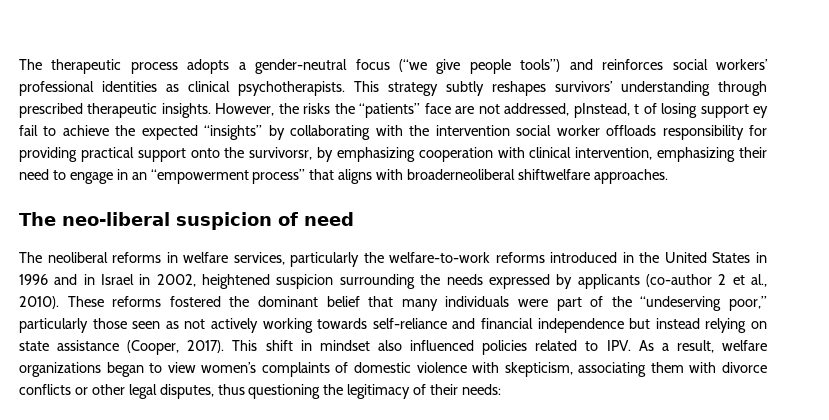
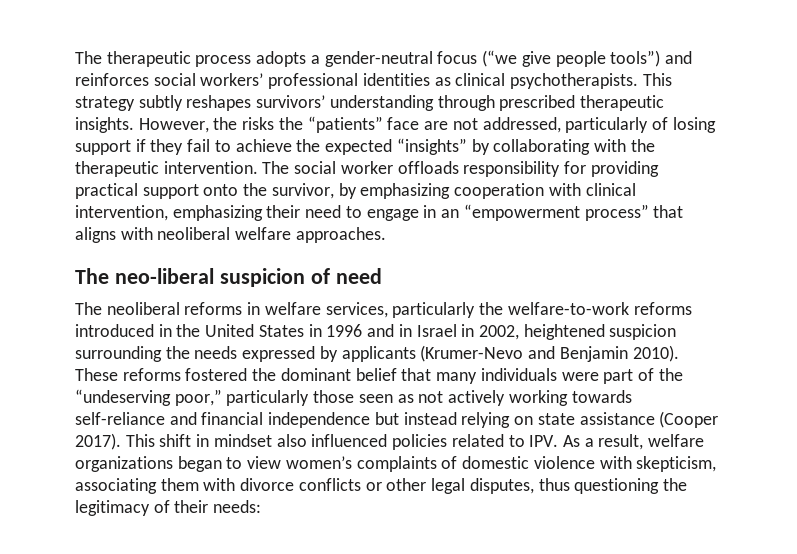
- However, the risks the “patients” face are not addressed, pInstead, t of losing support ey fail to achieve the expected “insights” by collaborating with the intervention social worker offloads responsibility for providing practical support onto the survivorsr, by emphasizing cooperation with clinical intervention, emphasizing their need to engage in an “empowerment process” that aligns with broaderneoliberal shiftwelfare approaches.
+ However, the risks the “patients” face are not addressed, particularly of losing support if they fail to achieve the expected “insights” by collaborating with the therapeutic intervention. The social worker offloads responsibility for providing practical support onto the survivor, by emphasizing cooperation with clinical intervention, emphasizing their need to engage in an “empowerment process” that aligns with neoliberal welfare approaches.
- The neoliberal reforms in welfare services, particularly the welfare-to-work reforms introduced in the United States in 1996 and in Israel in 2002, heightened suspicion surrounding the needs expressed by applicants (co-author 2 et al., 2010).
+ The neoliberal reforms in welfare services, particularly the welfare-to-work reforms introduced in the United States in 1996 and in Israel in 2002, heightened suspicion surrounding the needs expressed by applicants (Krumer-Nevo and Benjamin 2010).
- These reforms fostered the dominant belief that many individuals were part of the “undeserving poor,” particularly those seen as not actively working towards self-reliance and financial independence but instead relying on state assistance (Cooper, 2017).
+ These reforms fostered the dominant belief that many individuals were part of the “undeserving poor,” particularly those seen as not actively working towards self-reliance and financial independence but instead relying on state assistance (Cooper 2017).

